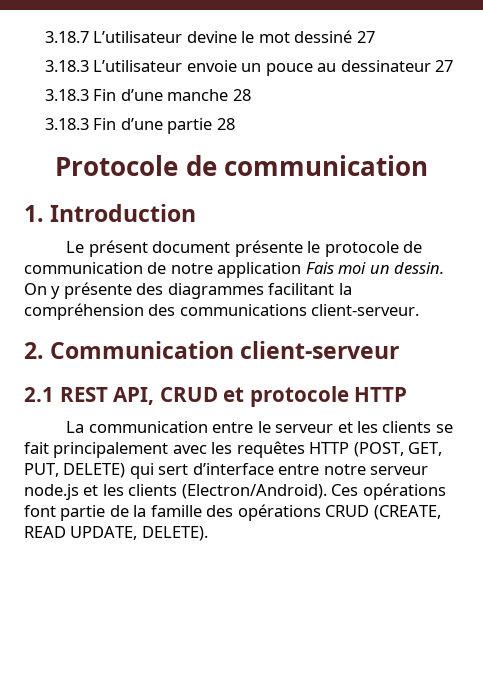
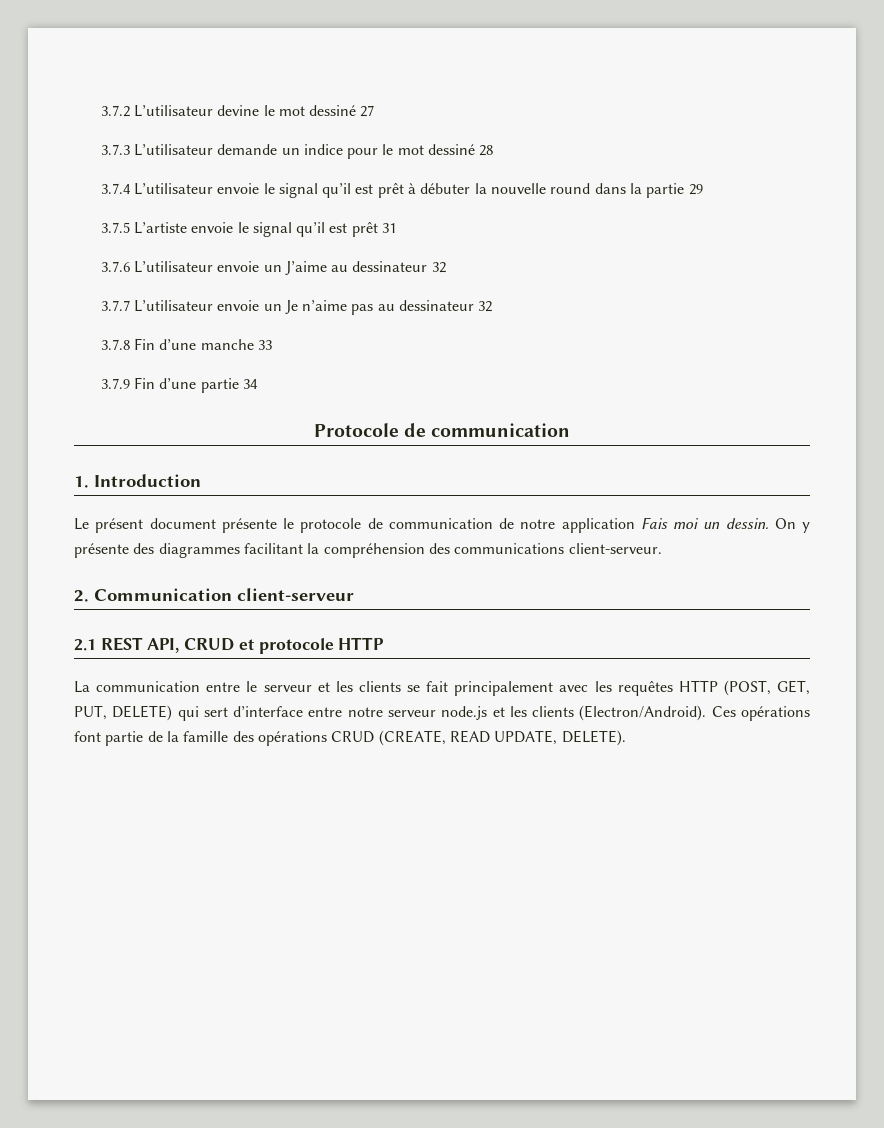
- 3.18.7 L’utilisateur devine le mot dessiné 27
+ 3.7.2 L’utilisateur devine le mot dessiné 27
- 3.18.3 L’utilisateur envoie un pouce au dessinateur 27
- 3.18.3 Fin d’une manche 28
- 3.18.3 Fin d’une partie 28
+ 3.7.3 L’utilisateur demande un indice pour le mot dessiné 28
+ 3.7.4 L’utilisateur envoie le signal qu’il est prêt à débuter la nouvelle round dans la partie 29
+ 3.7.5 L’artiste envoie le signal qu’il est prêt 31
+ 3.7.6 L’utilisateur envoie un J’aime au dessinateur 32
+ 3.7.7 L’utilisateur envoie un Je n’aime pas au dessinateur 32
+ 3.7.8 Fin d’une manche 33
+ 3.7.9 Fin d’une partie 34

